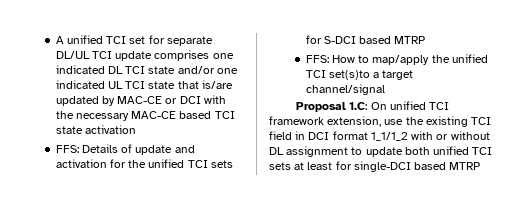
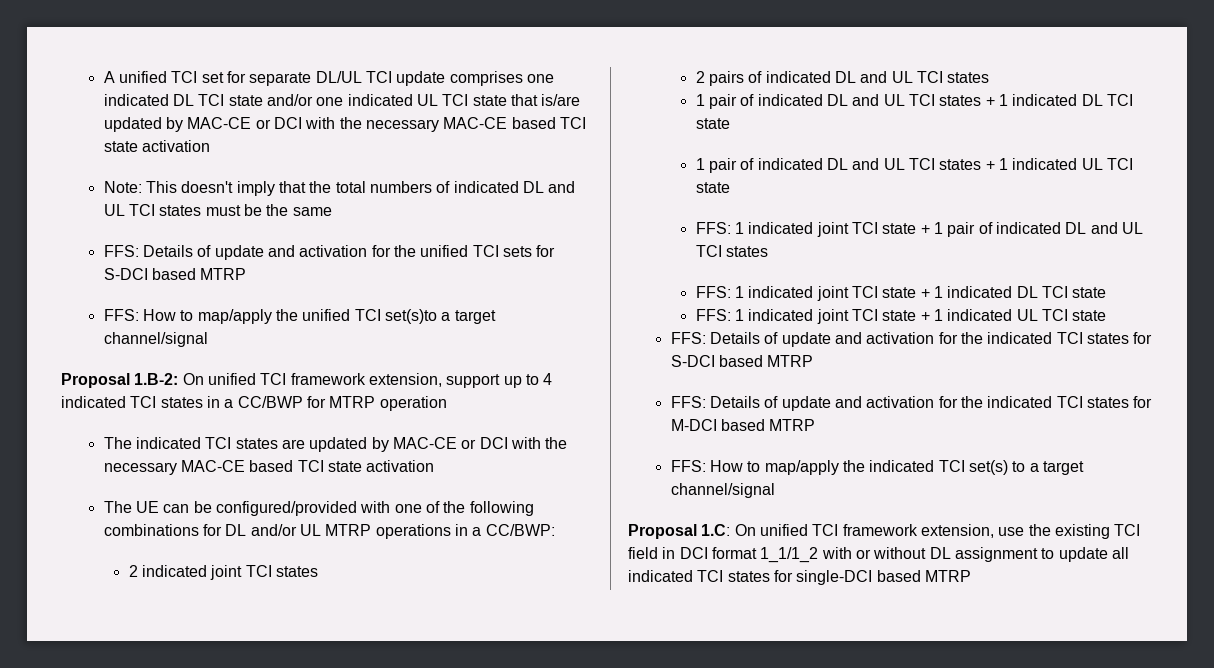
+ Note: This doesn't imply that the total numbers of indicated DL and UL TCI states must be the same
+ Proposal 1.B-2: On unified TCI framework extension, support up to 4 indicated TCI states in a CC/BWP for MTRP operation
+ The indicated TCI states are updated by MAC-CE or DCI with the necessary MAC-CE based TCI state activation
+ The UE can be configured/provided with one of the following combinations for DL and/or UL MTRP operations in a CC/BWP:
+ 2 indicated joint TCI states
+ 2 pairs of indicated DL and UL TCI states
+ 1 pair of indicated DL and UL TCI states + 1 indicated DL TCI state
+ 1 pair of indicated DL and UL TCI states + 1 indicated UL TCI state
+ FFS: 1 indicated joint TCI state + 1 pair of indicated DL and UL TCI states
+ FFS: 1 indicated joint TCI state + 1 indicated DL TCI state
+ FFS: 1 indicated joint TCI state + 1 indicated UL TCI state
+ FFS: Details of update and activation for the indicated TCI states for S-DCI based MTRP
+ FFS: Details of update and activation for the indicated TCI states for M-DCI based MTRP
+ FFS: How to map/apply the indicated TCI set(s) to a target channel/signal
- Proposal 1.C: On unified TCI framework extension, use the existing TCI field in DCI format 1_1/1_2 with or without DL assignment to update both unified TCI sets at least for single-DCI based MTRP
+ Proposal 1.C: On unified TCI framework extension, use the existing TCI field in DCI format 1_1/1_2 with or without DL assignment to update all indicated TCI states for single-DCI based MTRP

